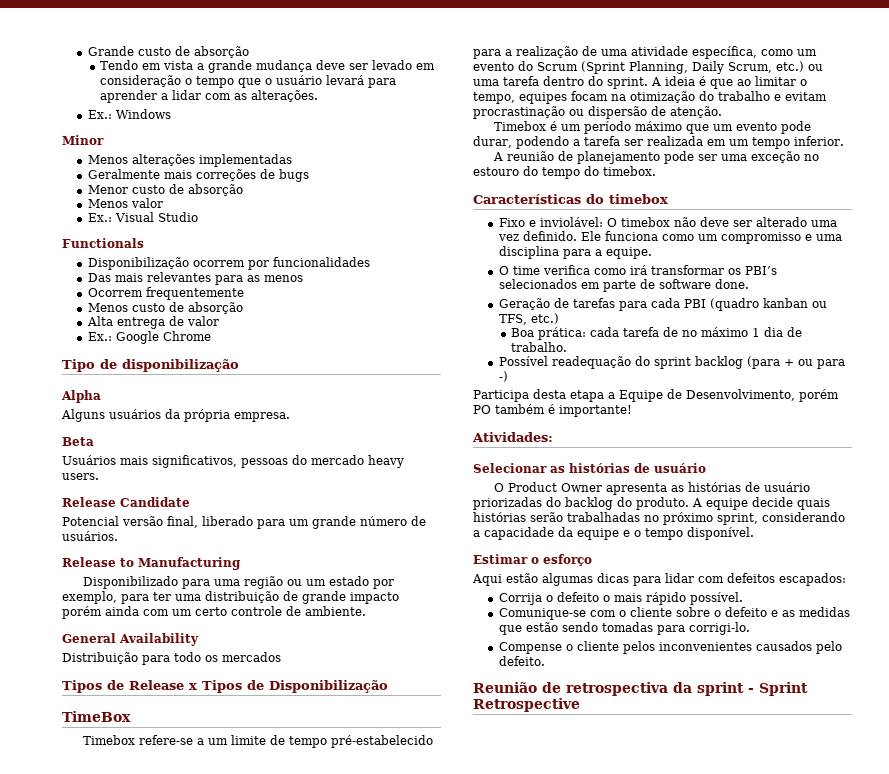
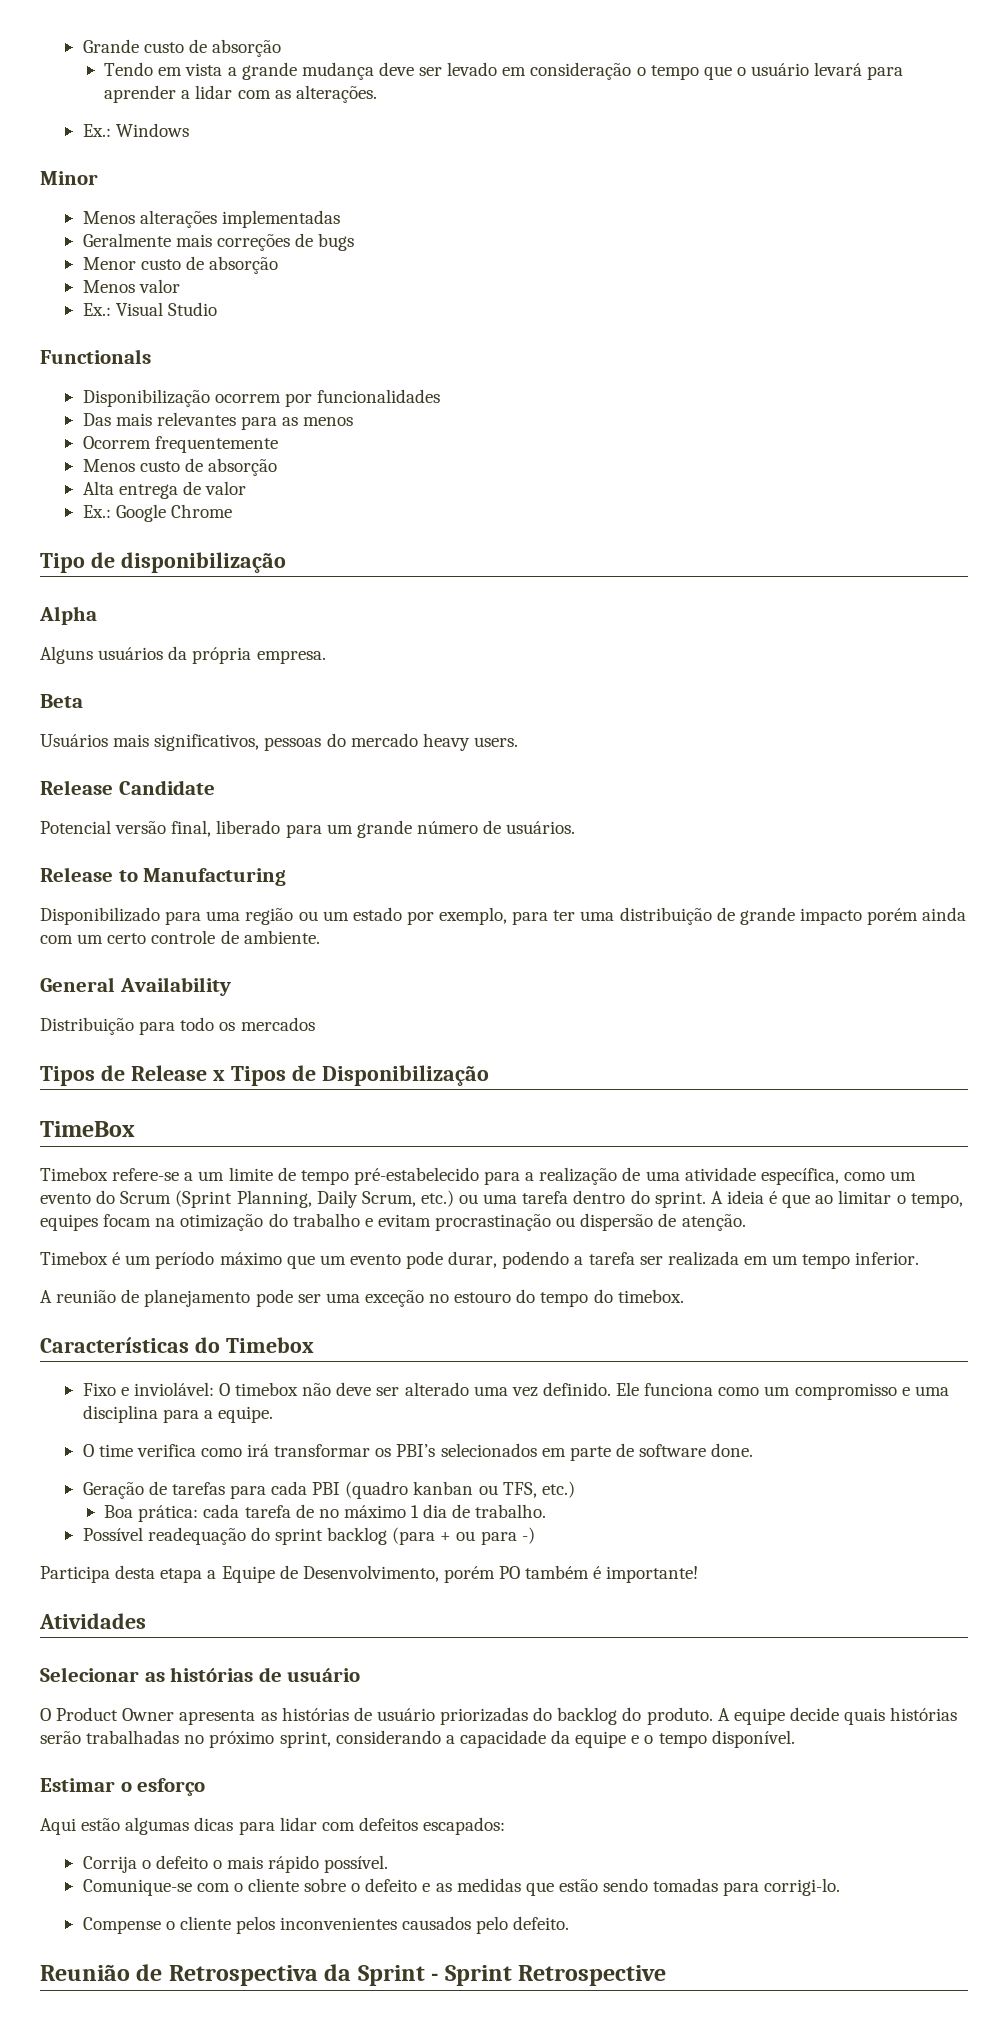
- Características do timebox
+ Características do Timebox
- Atividades:
+ Atividades
- Reunião de retrospectiva da sprint - Sprint Retrospective
+ Reunião de Retrospectiva da Sprint - Sprint Retrospective

